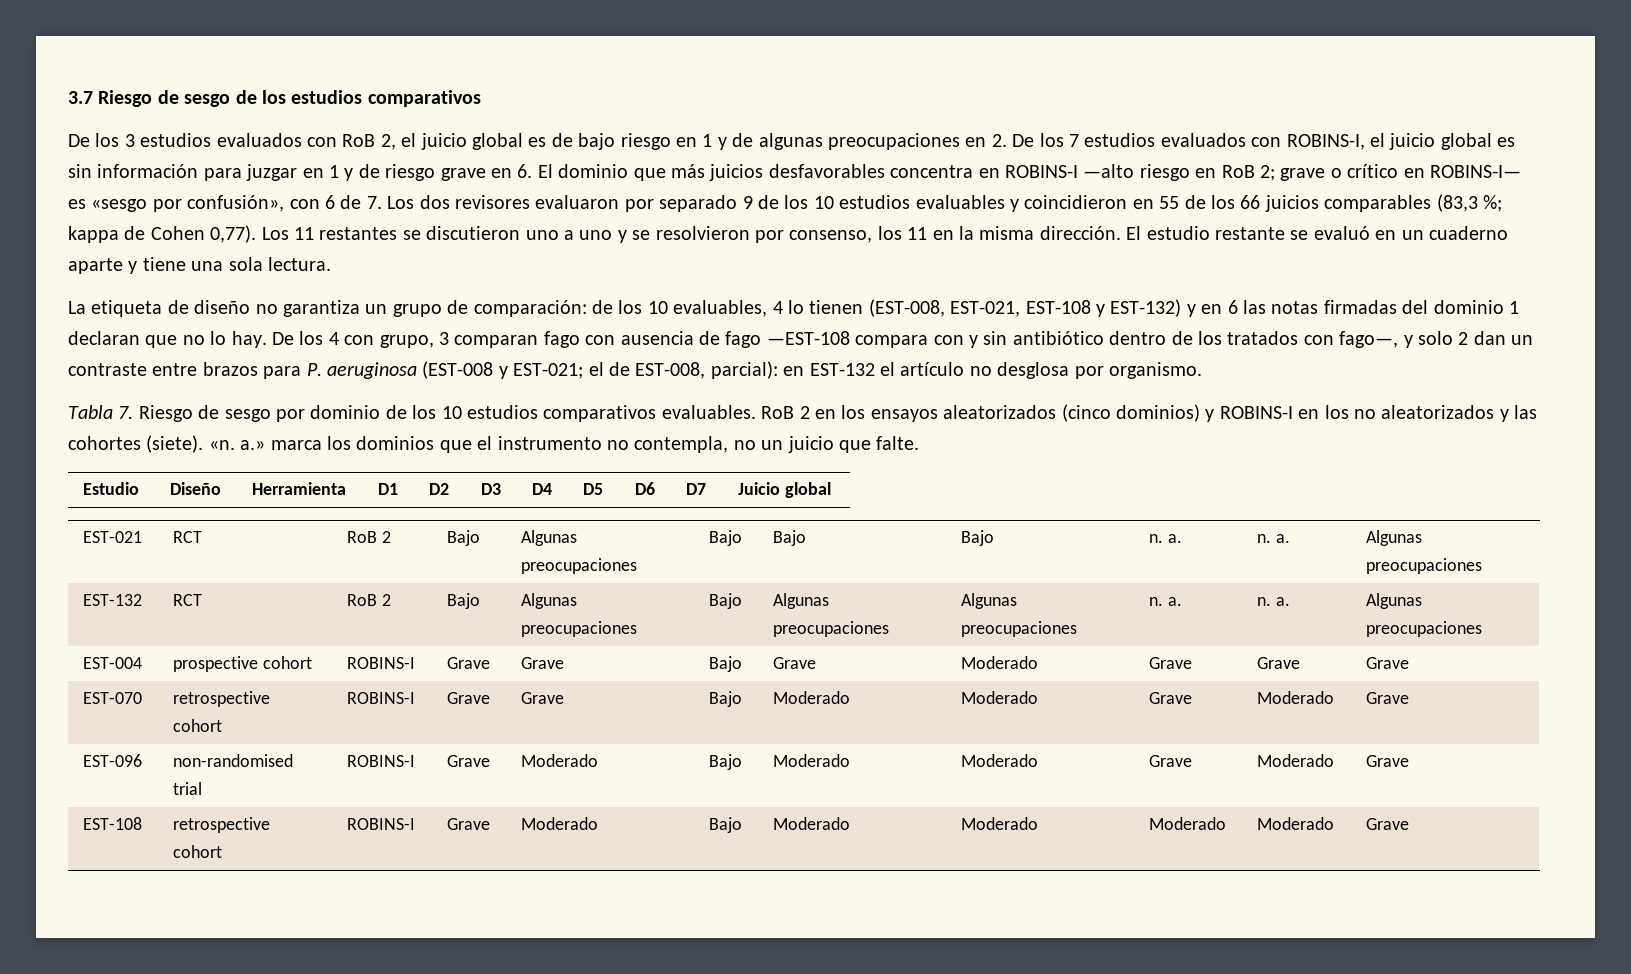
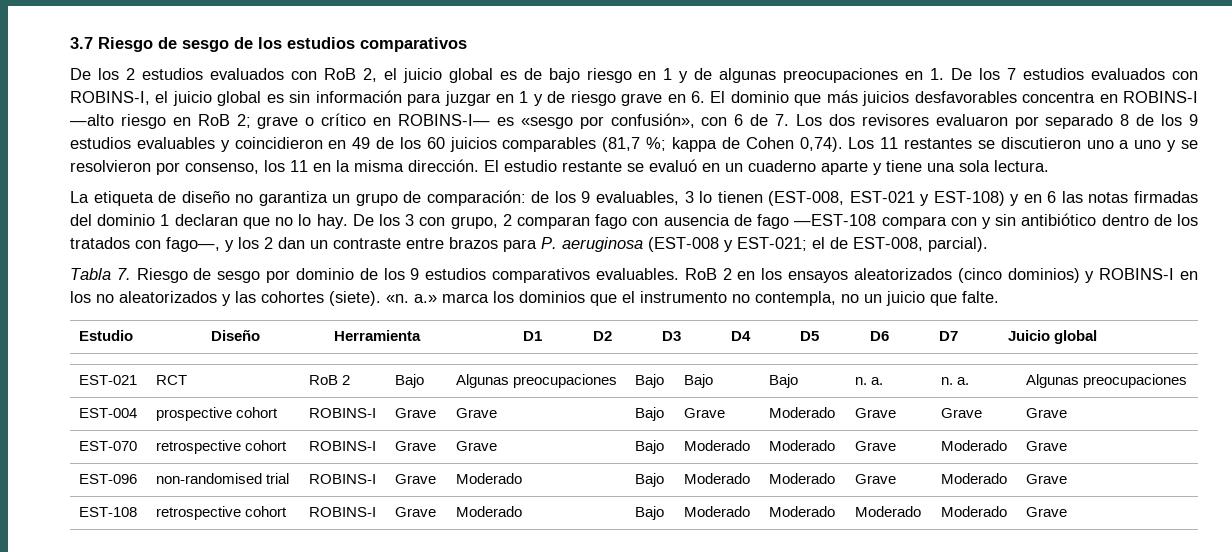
- De los 3 estudios evaluados con RoB 2, el juicio global es de bajo riesgo en 1 y de algunas preocupaciones en 2. De los 7 estudios evaluados con ROBINS-I, el juicio global es sin información para juzgar en 1 y de riesgo grave en 6. El dominio que más juicios desfavorables concentra en ROBINS-I —alto riesgo en RoB 2;
+ De los 2 estudios evaluados con RoB 2, el juicio global es de bajo riesgo en 1 y de algunas preocupaciones en 1. De los 7 estudios evaluados con ROBINS-I, el juicio global es sin información para juzgar en 1 y de riesgo grave en 6. El dominio que más juicios desfavorables concentra en ROBINS-I —alto riesgo en RoB 2;
- grave o crítico en ROBINS-I— es «sesgo por confusión», con 6 de 7. Los dos revisores evaluaron por separado 9 de los 10 estudios evaluables y coincidieron en 55 de los 66 juicios comparables (83,3 %;
+ grave o crítico en ROBINS-I— es «sesgo por confusión», con 6 de 7. Los dos revisores evaluaron por separado 8 de los 9 estudios evaluables y coincidieron en 49 de los 60 juicios comparables (81,7 %;
- kappa de Cohen 0,77).
+ kappa de Cohen 0,74).
- La etiqueta de diseño no garantiza un grupo de comparación: de los 10 evaluables, 4 lo tienen (EST-008, EST-021, EST-108 y EST-132) y en 6 las notas firmadas del dominio 1 declaran que no lo hay.
+ La etiqueta de diseño no garantiza un grupo de comparación: de los 9 evaluables, 3 lo tienen (EST-008, EST-021 y EST-108) y en 6 las notas firmadas del dominio 1 declaran que no lo hay.
- De los 4 con grupo, 3 comparan fago con ausencia de fago —EST-108 compara con y sin antibiótico dentro de los tratados con fago—, y solo 2 dan un contraste entre brazos para P. aeruginosa (EST-008 y EST-021; el de EST-008, parcial): en EST-132 el artículo no desglosa por organismo.
+ De los 3 con grupo, 2 comparan fago con ausencia de fago —EST-108 compara con y sin antibiótico dentro de los tratados con fago—, y los 2 dan un contraste entre brazos para P. aeruginosa (EST-008 y EST-021; el de EST-008, parcial).
- Tabla 7. Riesgo de sesgo por dominio de los 10 estudios comparativos evaluables.
+ Tabla 7. Riesgo de sesgo por dominio de los 9 estudios comparativos evaluables.
- EST-132 | RCT | RoB 2 | Bajo | Algunas preocupaciones | Bajo | Algunas preocupaciones | Algunas preocupaciones | n. a. | n. a. | Algunas preocupaciones

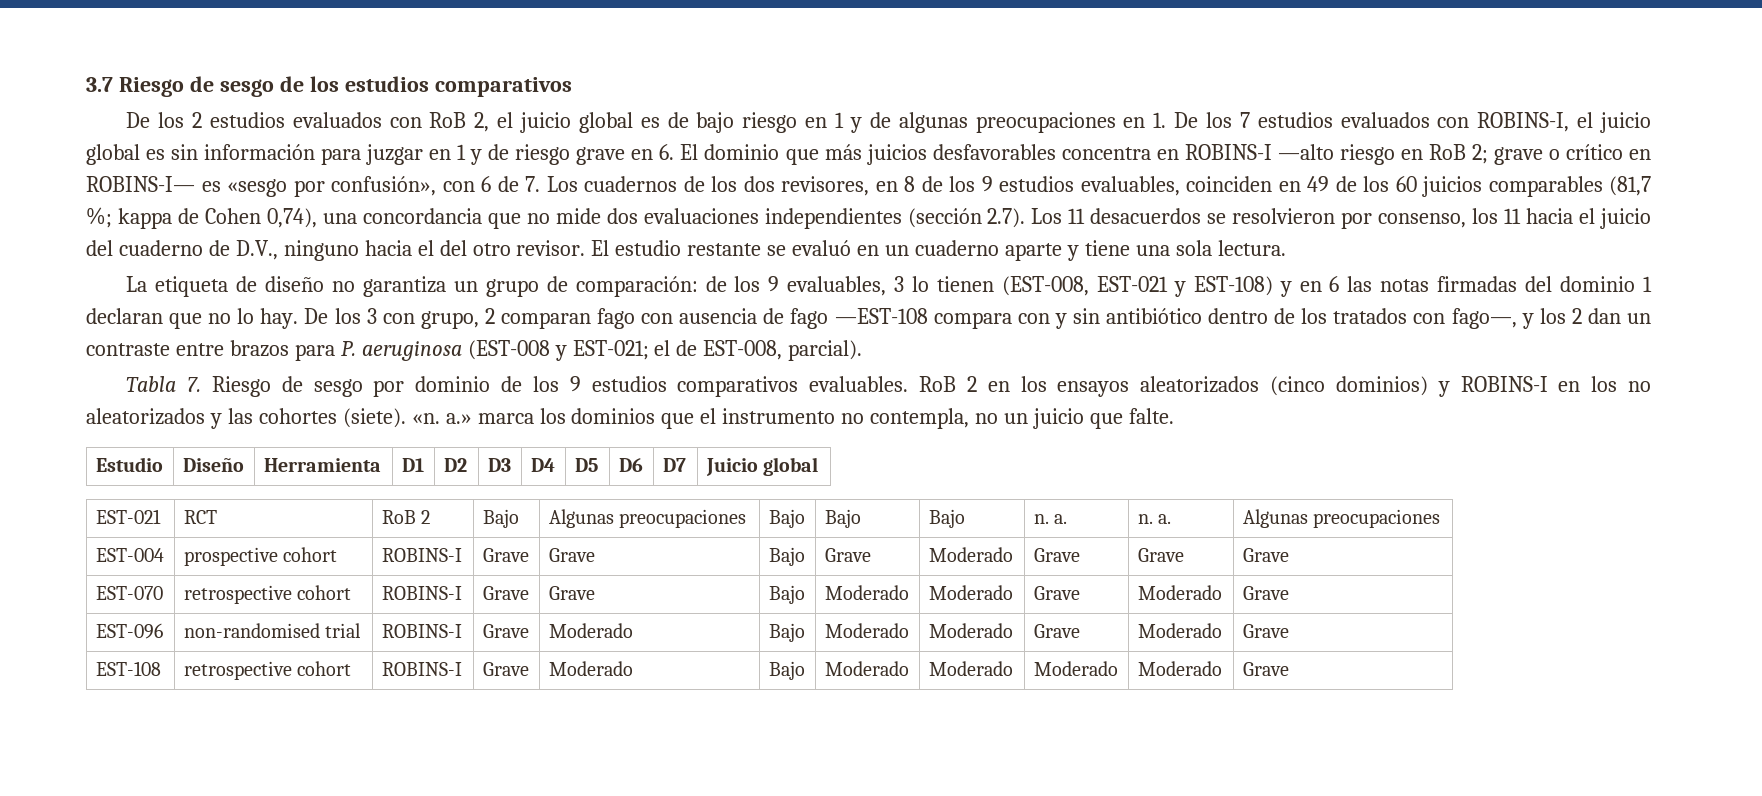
- grave o crítico en ROBINS-I— es «sesgo por confusión», con 6 de 7. Los dos revisores evaluaron por separado 8 de los 9 estudios evaluables y coincidieron en 49 de los 60 juicios comparables (81,7 %;
+ grave o crítico en ROBINS-I— es «sesgo por confusión», con 6 de 7. Los cuadernos de los dos revisores, en 8 de los 9 estudios evaluables, coinciden en 49 de los 60 juicios comparables (81,7 %;
- kappa de Cohen 0,74). Los 11 restantes se discutieron uno a uno y se resolvieron por consenso, los 11 en la misma dirección.
+ kappa de Cohen 0,74), una concordancia que no mide dos evaluaciones independientes (sección 2.7). Los 11 desacuerdos se resolvieron por consenso, los 11 hacia el juicio del cuaderno de D.V., ninguno hacia el del otro revisor.

